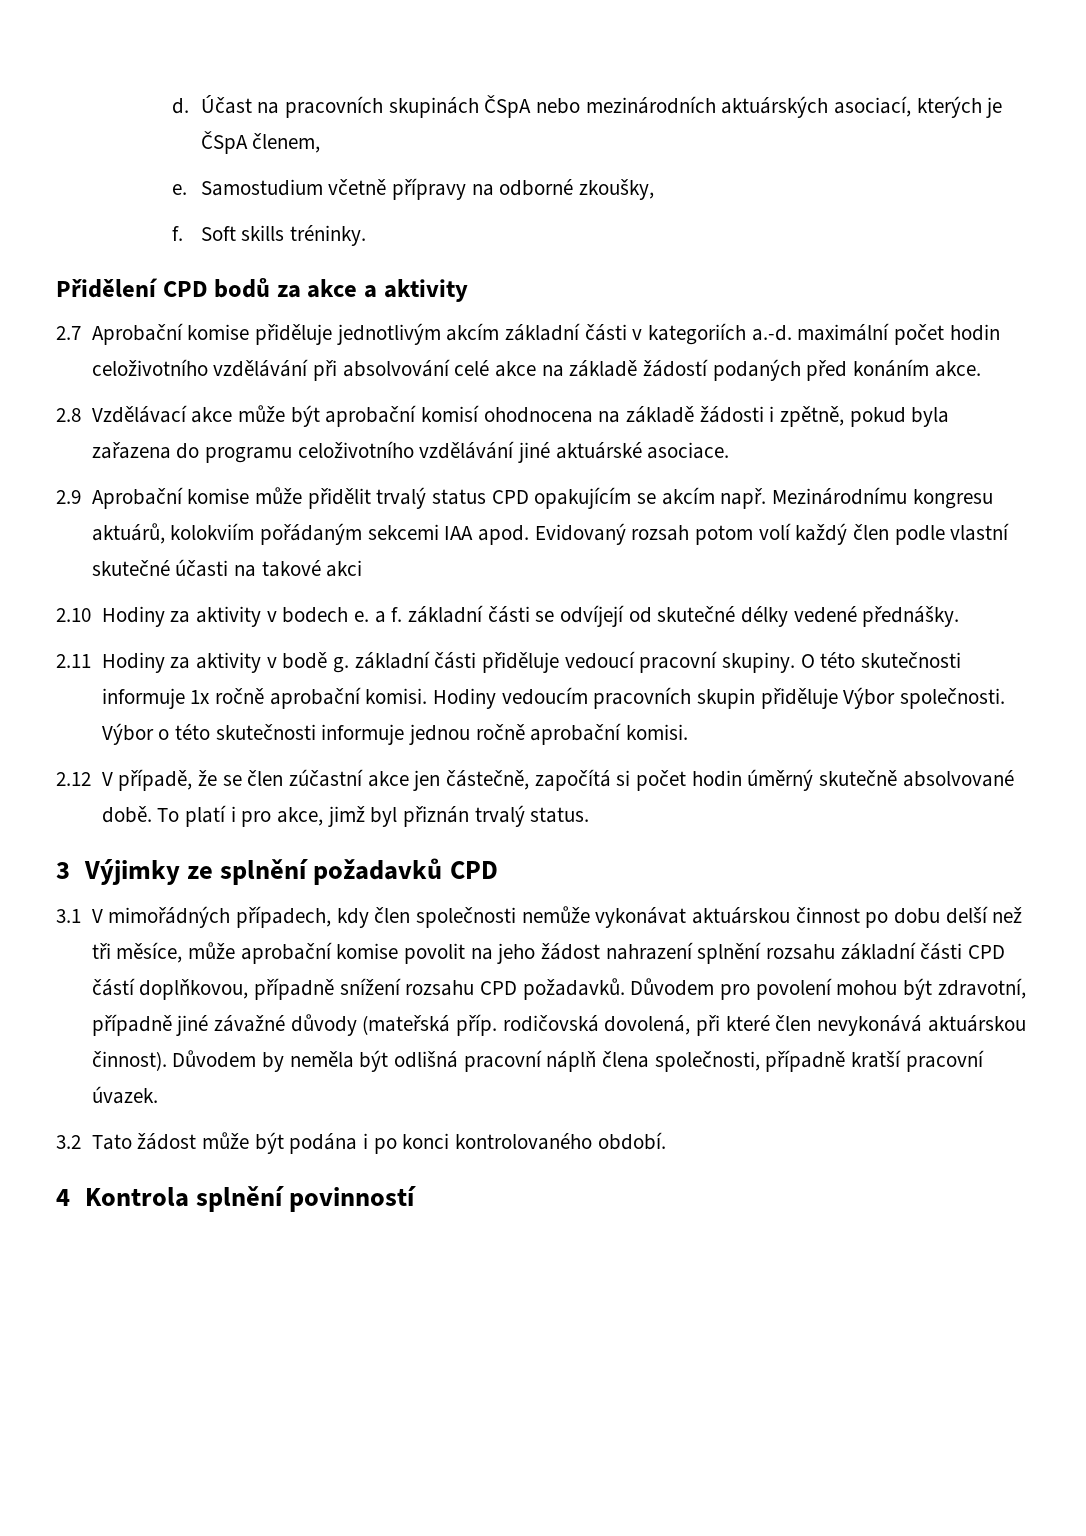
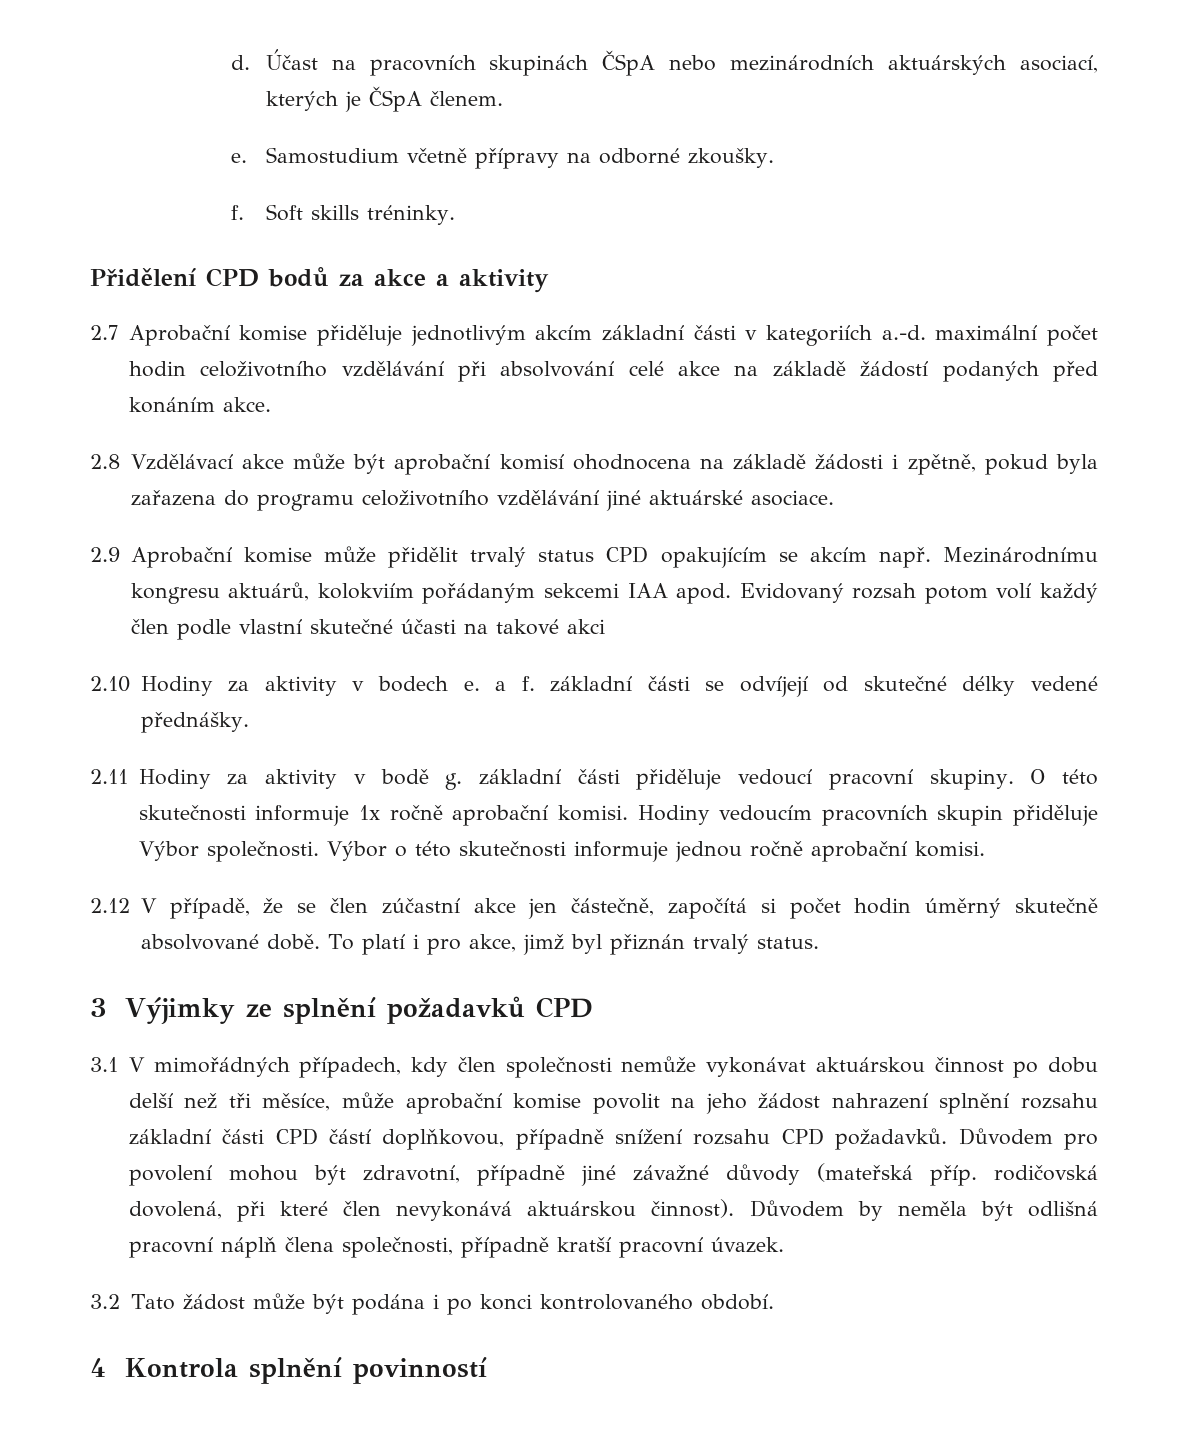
- Účast na pracovních skupinách ČSpA nebo mezinárodních aktuárských asociací, kterých je ČSpA členem,
+ Účast na pracovních skupinách ČSpA nebo mezinárodních aktuárských asociací, kterých je ČSpA členem.
- Samostudium včetně přípravy na odborné zkoušky,
+ Samostudium včetně přípravy na odborné zkoušky.

